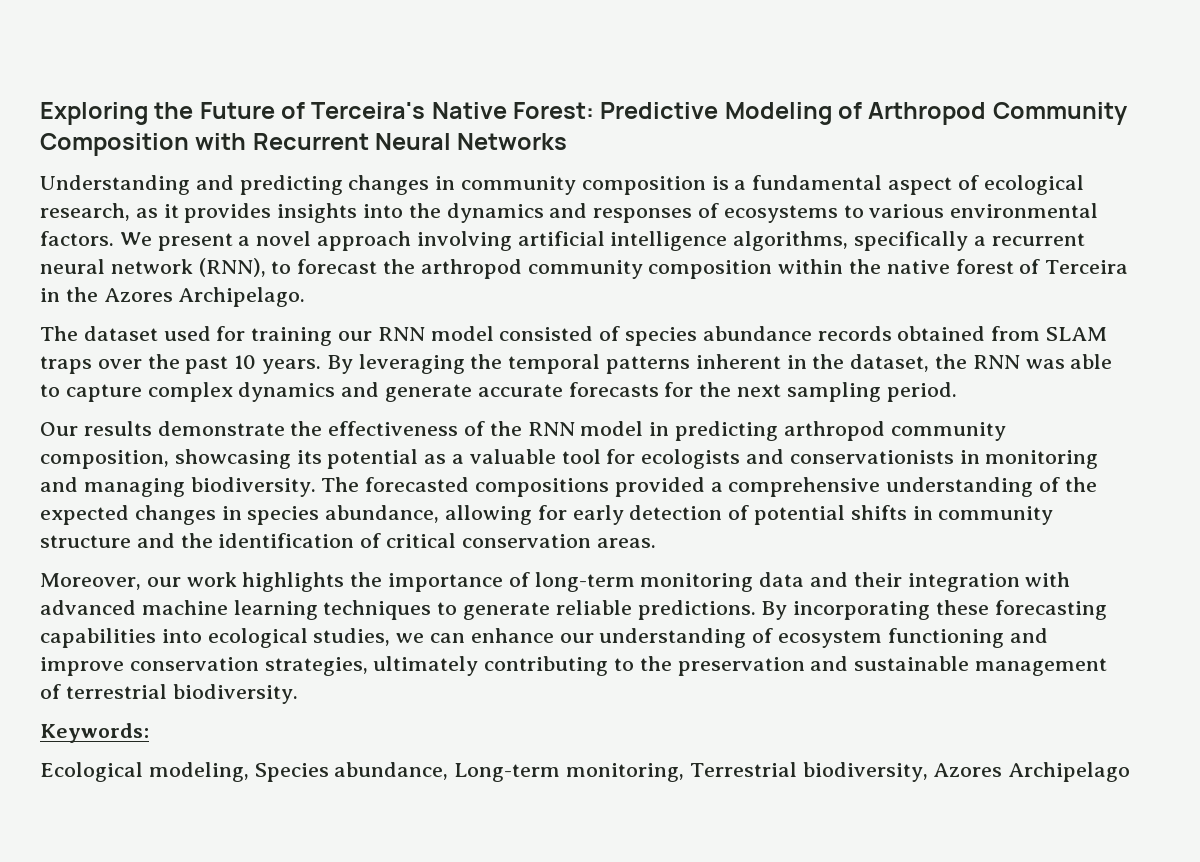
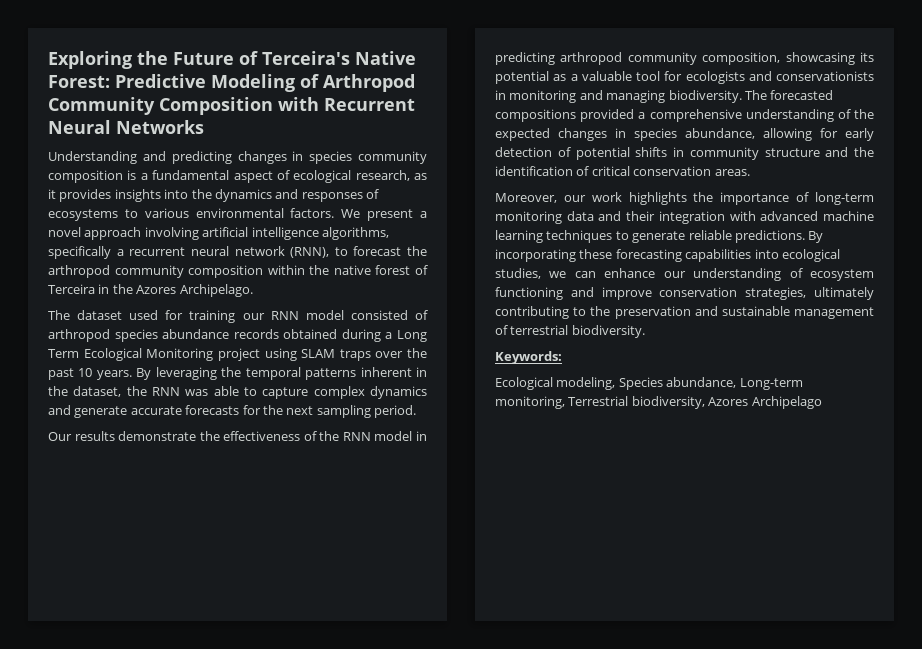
- Understanding and predicting changes in community composition is a fundamental aspect of ecological research, as it provides insights into the dynamics and responses of ecosystems to various environmental factors.
+ Understanding and predicting changes in species community composition is a fundamental aspect of ecological research, as it provides insights into the dynamics and responses of ecosystems to various environmental factors.
- The dataset used for training our RNN model consisted of species abundance records obtained from SLAM traps over the past 10 years.
+ The dataset used for training our RNN model consisted of arthropod species abundance records obtained during a Long Term Ecological Monitoring project using SLAM traps over the past 10 years.

